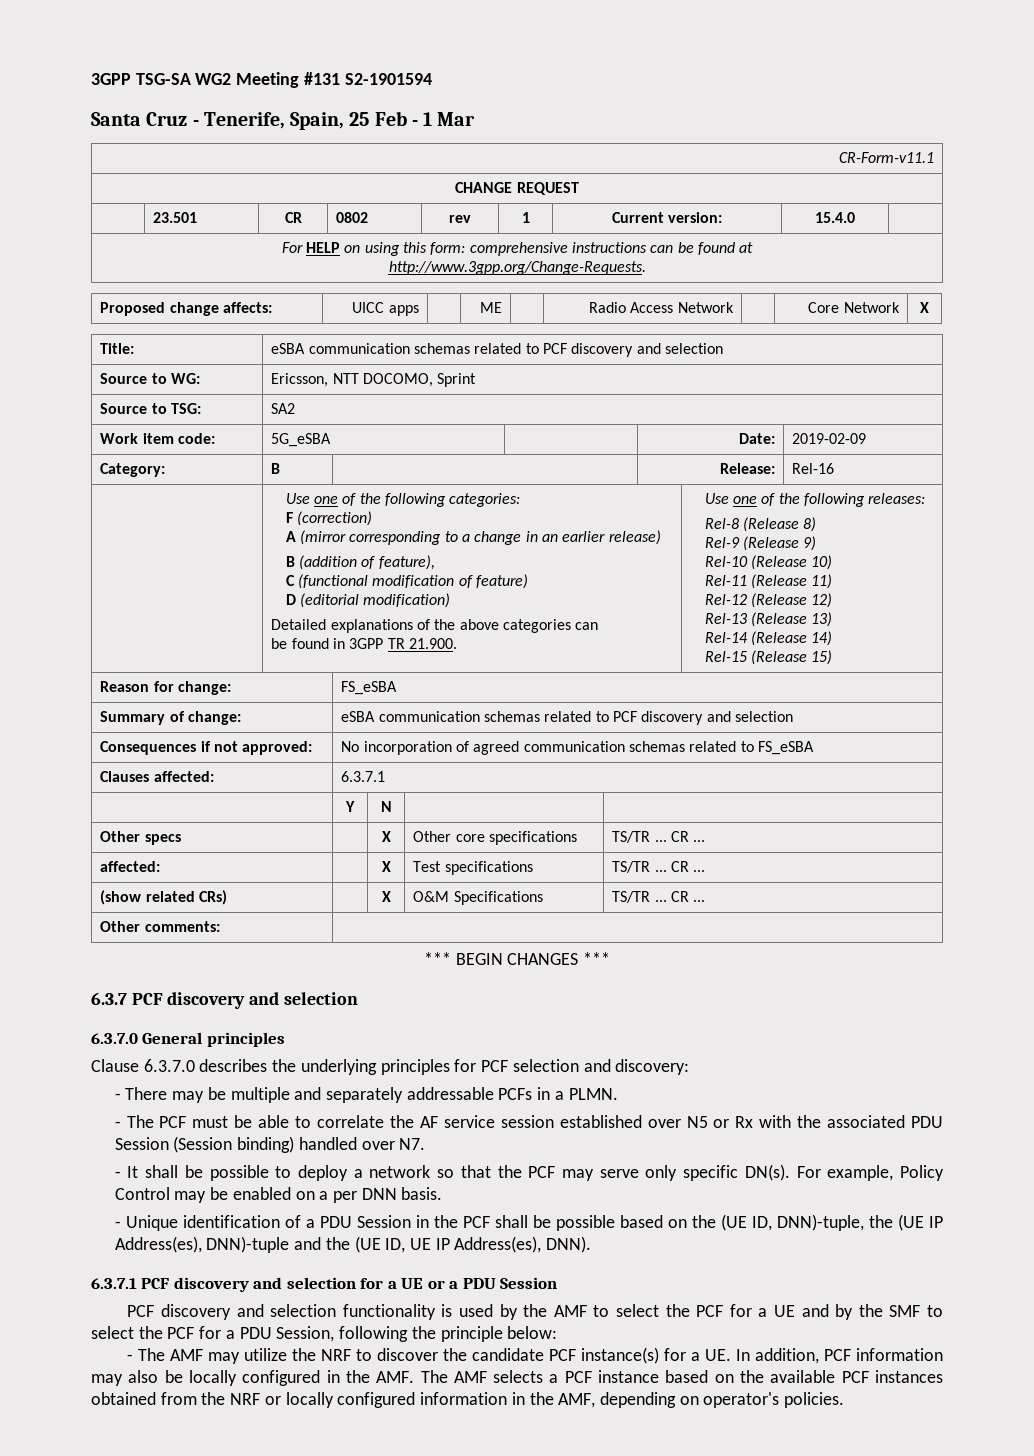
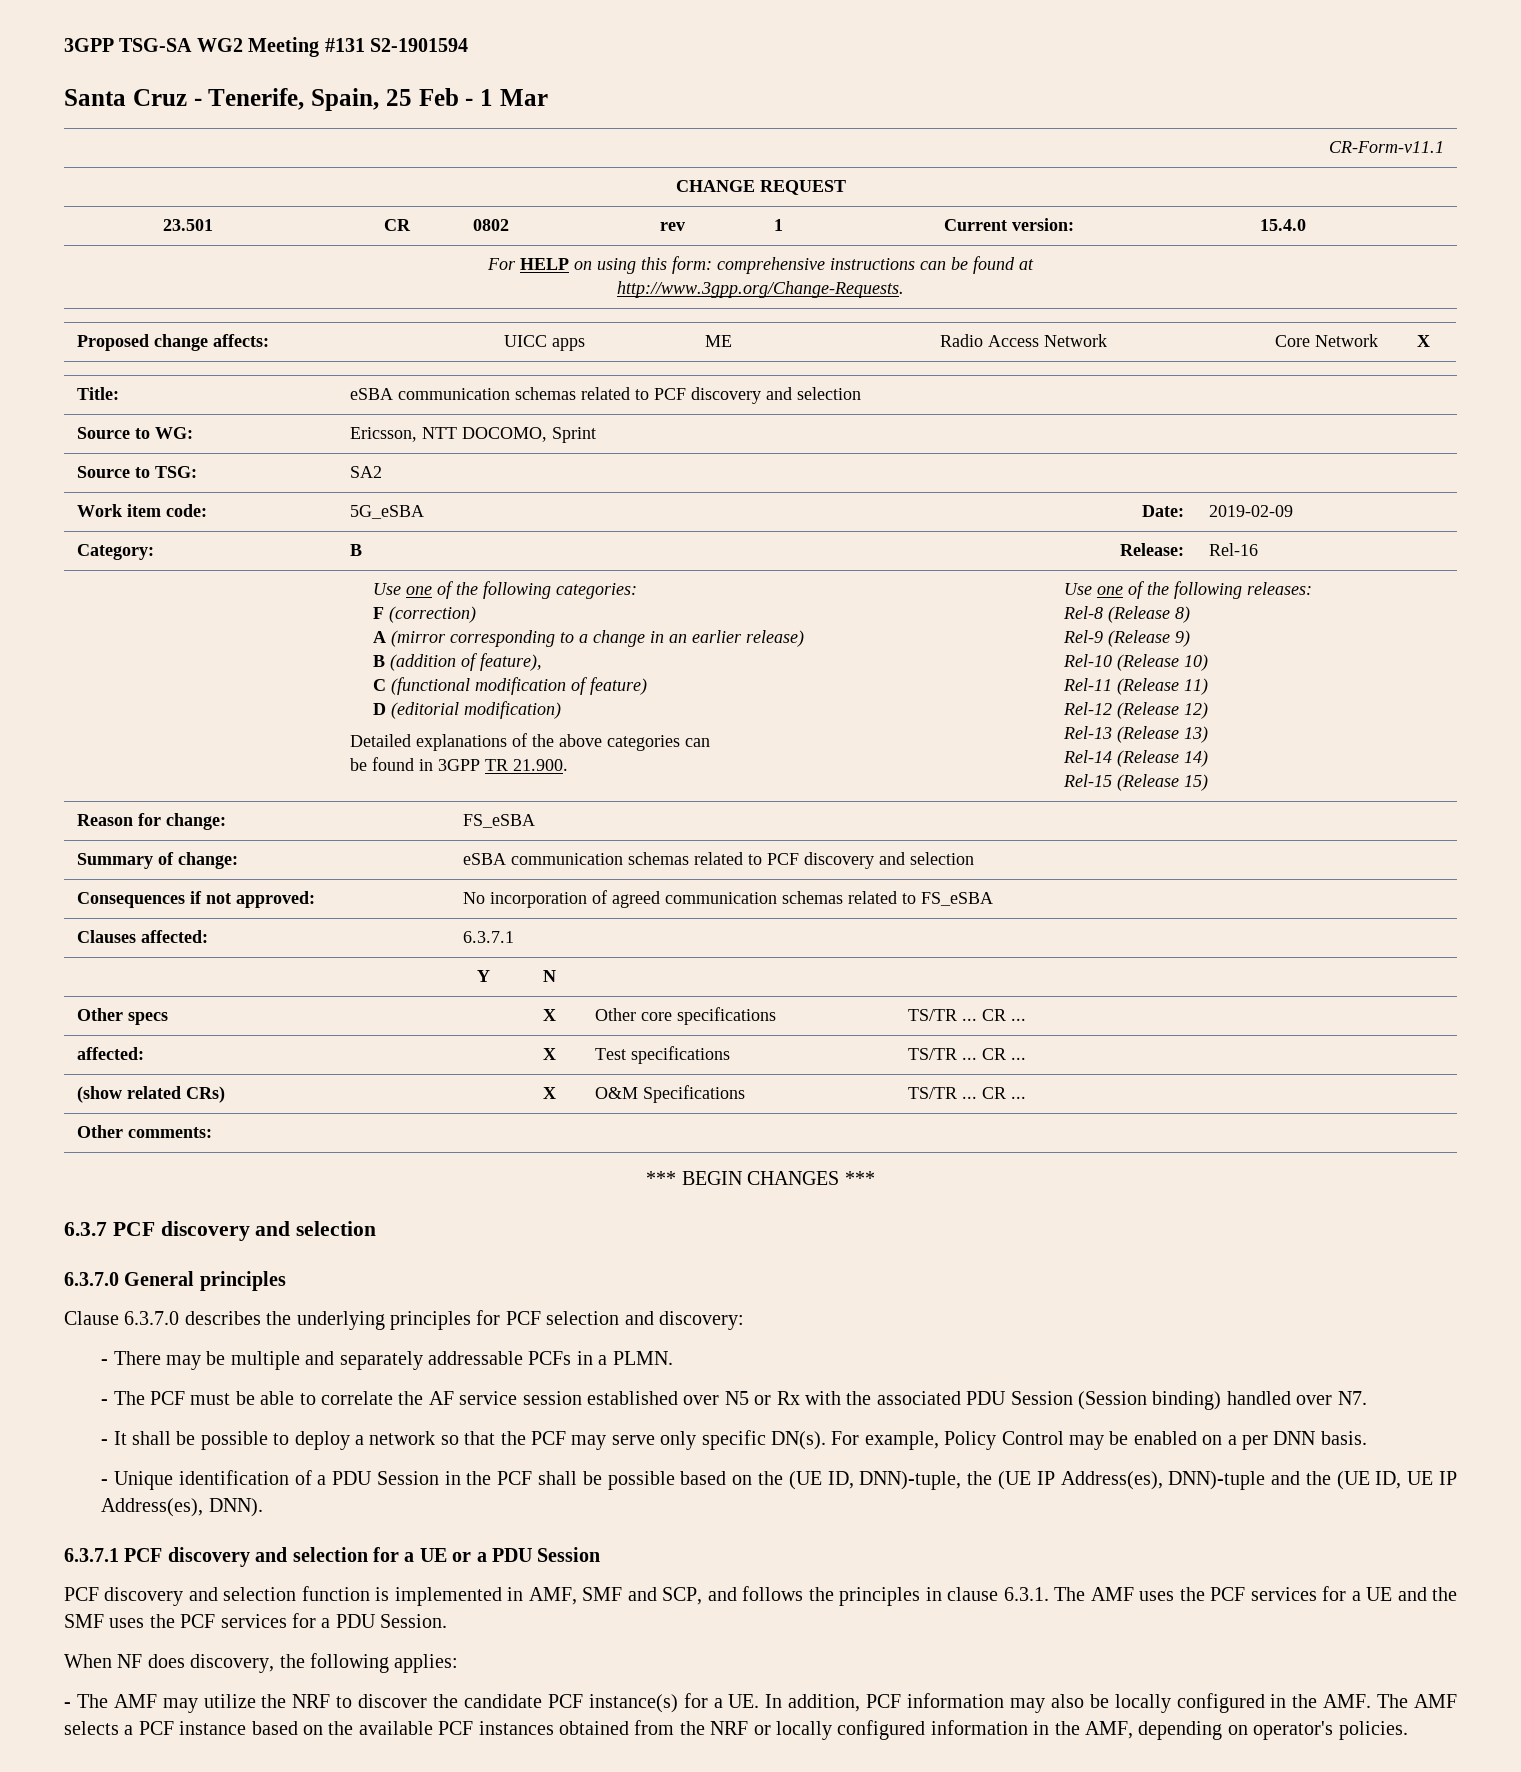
- PCF discovery and selection functionality is used by the AMF to select the PCF for a UE and by the SMF to select the PCF for a PDU Session, following the principle below:
+ PCF discovery and selection function is implemented in AMF, SMF and SCP, and follows the principles in clause 6.3.1. The AMF uses the PCF services for a UE and the SMF uses the PCF services for a PDU Session.
+ When NF does discovery, the following applies:

